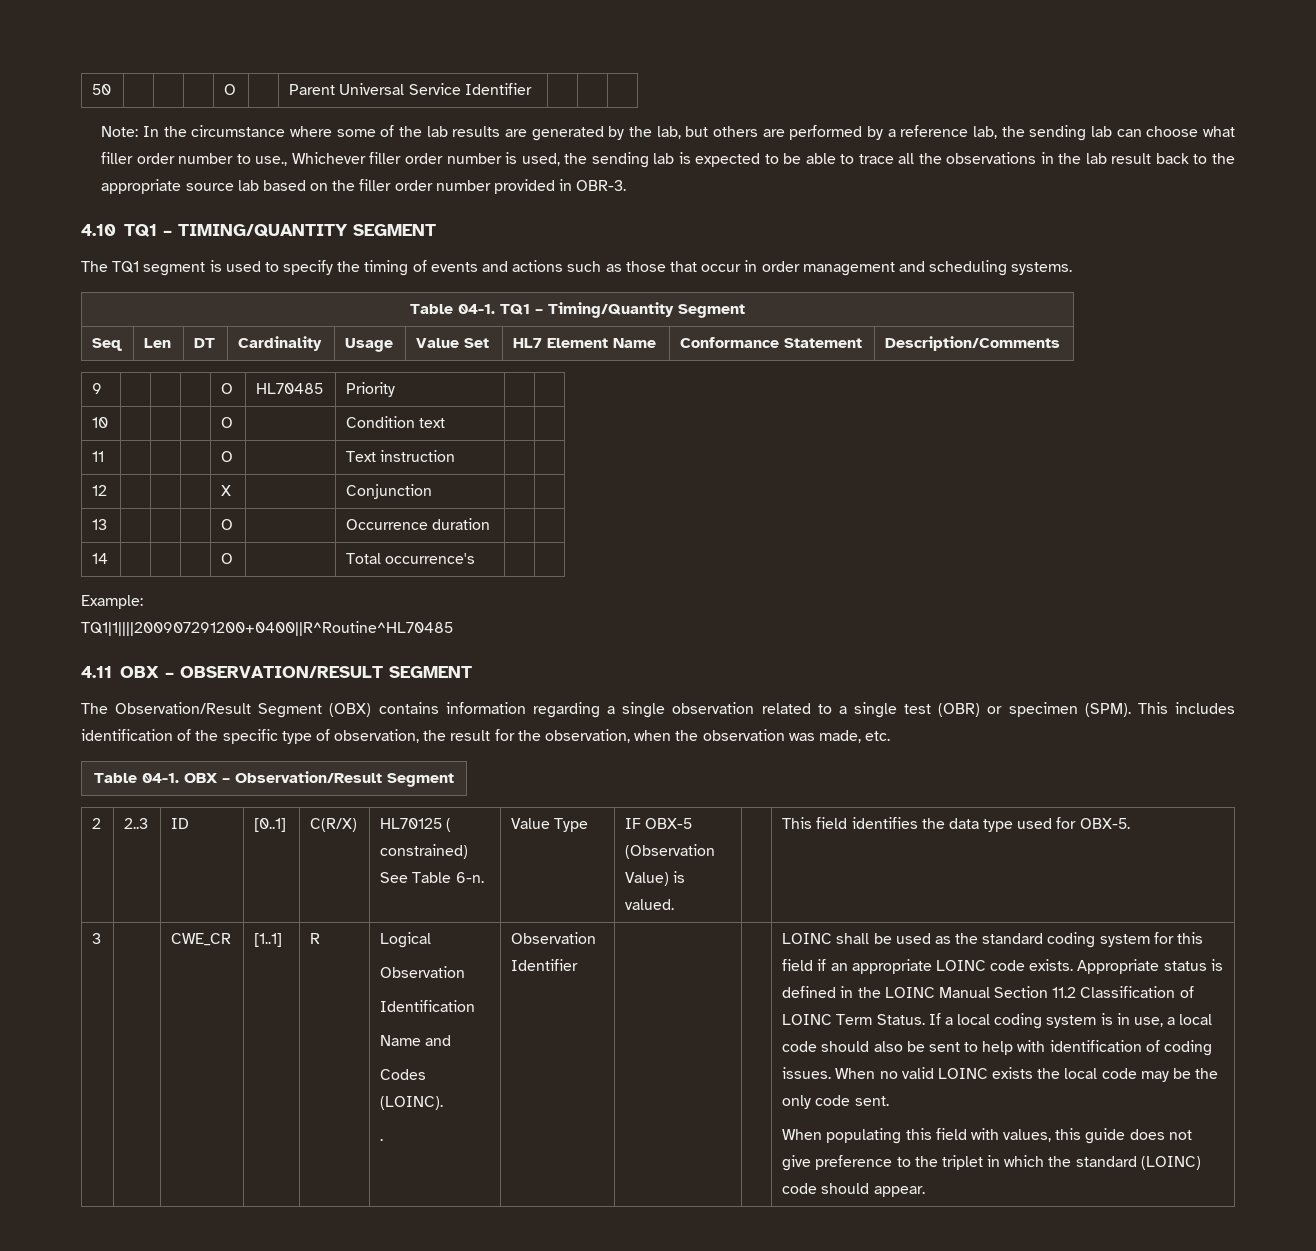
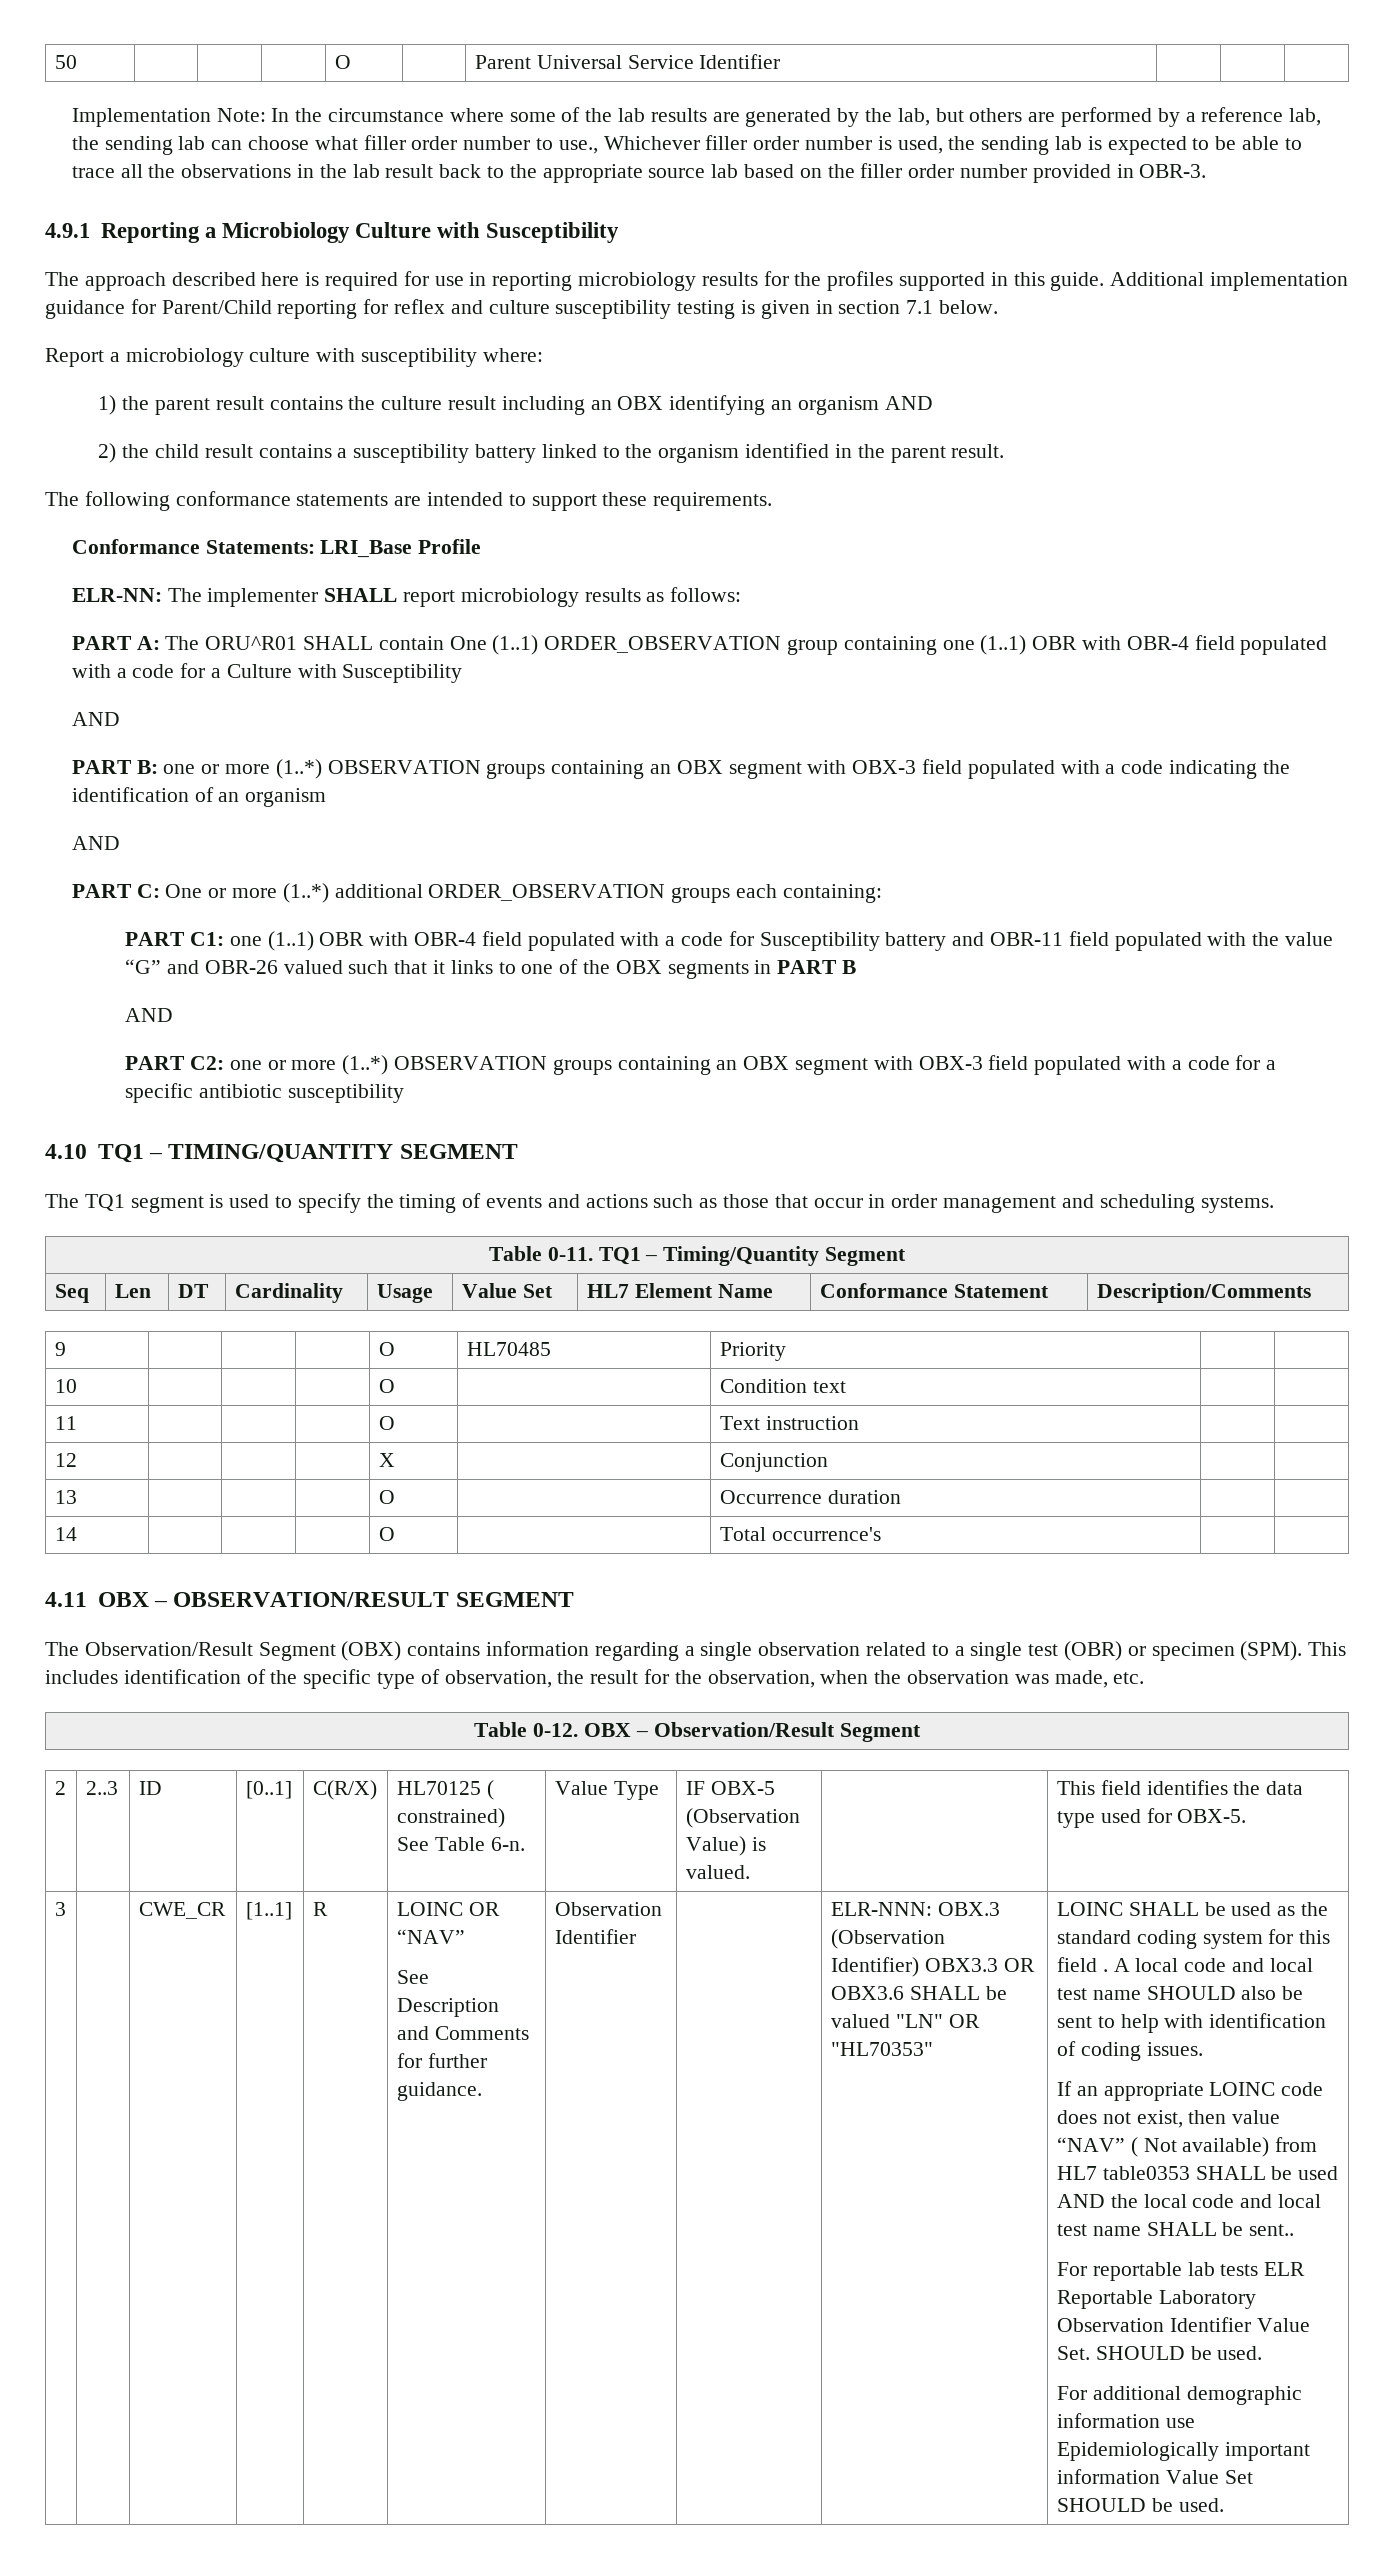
- Note:
+ Implementation Note:
+ 4.9.1 Reporting a Microbiology Culture with Susceptibility
+ The approach described here is required for use in reporting microbiology results for the profiles supported in this guide. Additional implementation guidance for Parent/Child reporting for reflex and culture susceptibility testing is given in section 7.1 below.
+ Report a microbiology culture with susceptibility where:
+ 1) the parent result contains the culture result including an OBX identifying an organism AND
+ 2) the child result contains a susceptibility battery linked to the organism identified in the parent result.
+ The following conformance statements are intended to support these requirements.
+ Conformance Statements: LRI_Base Profile
+ ELR-NN: The implementer SHALL report microbiology results as follows:
+ PART A: The ORU^R01 SHALL contain One (1..1) ORDER_OBSERVATION group containing one (1..1) OBR with OBR-4 field populated with a code for a Culture with Susceptibility
+ AND
+ PART B: one or more (1..*) OBSERVATION groups containing an OBX segment with OBX-3 field populated with a code indicating the identification of an organism
+ AND
+ PART C: One or more (1..*) additional ORDER_OBSERVATION groups each containing:
+ PART C1: one (1..1) OBR with OBR-4 field populated with a code for Susceptibility battery and OBR-11 field populated with the value “G” and OBR-26 valued such that it links to one of the OBX segments in PART B
+ AND
+ PART C2: one or more (1..*) OBSERVATION groups containing an OBX segment with OBX-3 field populated with a code for a specific antibiotic susceptibility
- Table 04-1. TQ1 – Timing/Quantity Segment
+ Table 0-11. TQ1 – Timing/Quantity Segment
- Example:
- TQ1|1||||200907291200+0400||R^Routine^HL70485
- Table 04-1. OBX – Observation/Result Segment
+ Table 0-12. OBX – Observation/Result Segment
- Logical
- Observation
- Identification
- Name and
- Codes (LOINC).
- . | Observation Identifier | | | LOINC shall be used as the standard coding system for this field if an appropriate LOINC code exists. Appropriate status is defined in the LOINC Manual Section 11.2 Classification of LOINC Term Status. If a local coding system is in use, a local code should also be sent to help with identification of coding issues. When no valid LOINC exists the local code may be the only code sent.
- When populating this field with values, this guide does not give preference to the triplet in which the standard (LOINC) code should appear.
+ LOINC OR “NAV”
+ See Description and Comments for further guidance. | Observation Identifier | | ELR-NNN: OBX.3 (Observation Identifier) OBX3.3 OR OBX3.6 SHALL be valued "LN" OR "HL70353" | LOINC SHALL be used as the standard coding system for this field . A local code and local test name SHOULD also be sent to help with identification of coding issues.
+ If an appropriate LOINC code does not exist, then value “NAV” ( Not available) from HL7 table0353 SHALL be used AND the local code and local test name SHALL be sent..
+ For reportable lab tests ELR Reportable Laboratory Observation Identifier Value Set. SHOULD be used.
+ For additional demographic information use Epidemiologically important information Value Set SHOULD be used.

